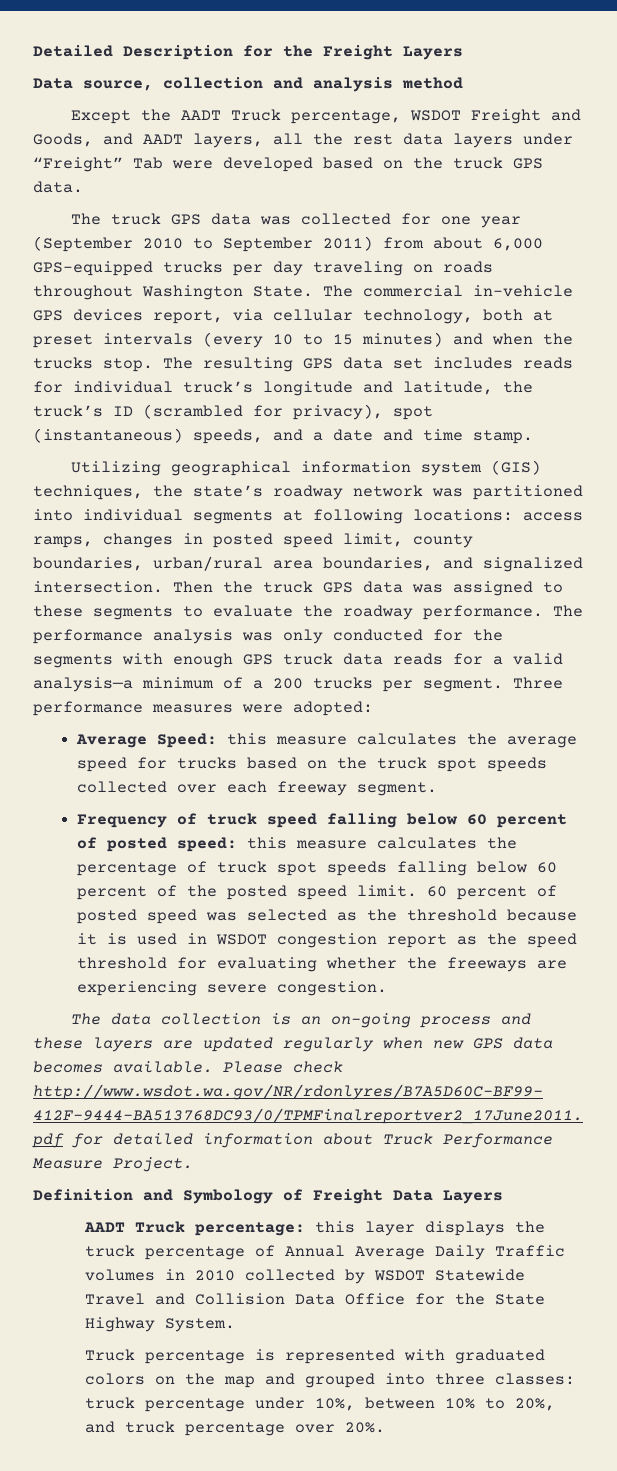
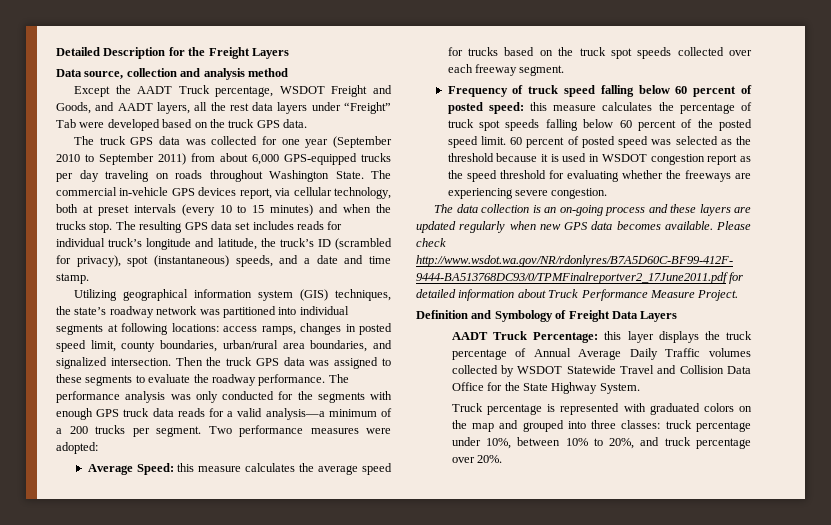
- Three performance measures were adopted:
+ Two performance measures were adopted:
- AADT Truck percentage: this layer displays the truck percentage of Annual Average Daily Traffic volumes in 2010 collected by WSDOT Statewide Travel and Collision Data Office for the State Highway System.
+ AADT Truck Percentage: this layer displays the truck percentage of Annual Average Daily Traffic volumes collected by WSDOT Statewide Travel and Collision Data Office for the State Highway System.

